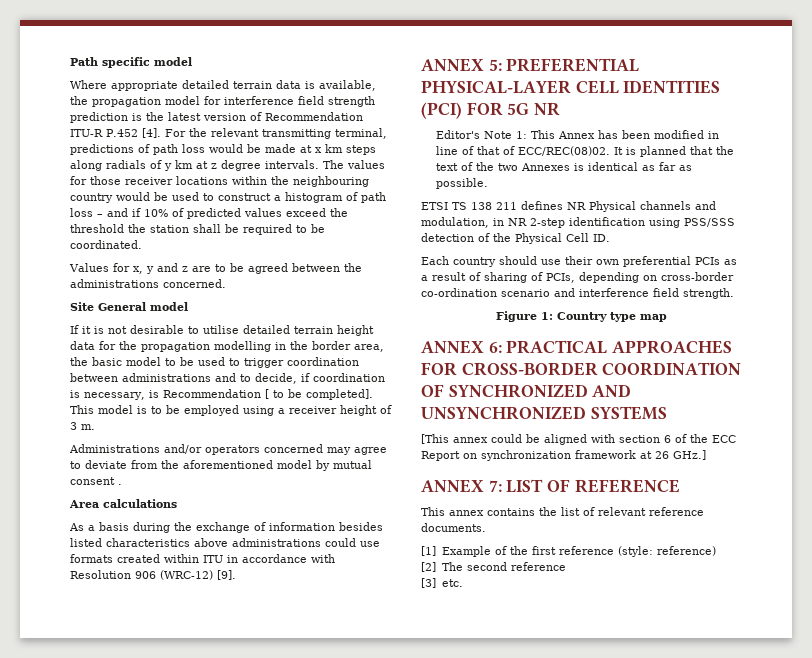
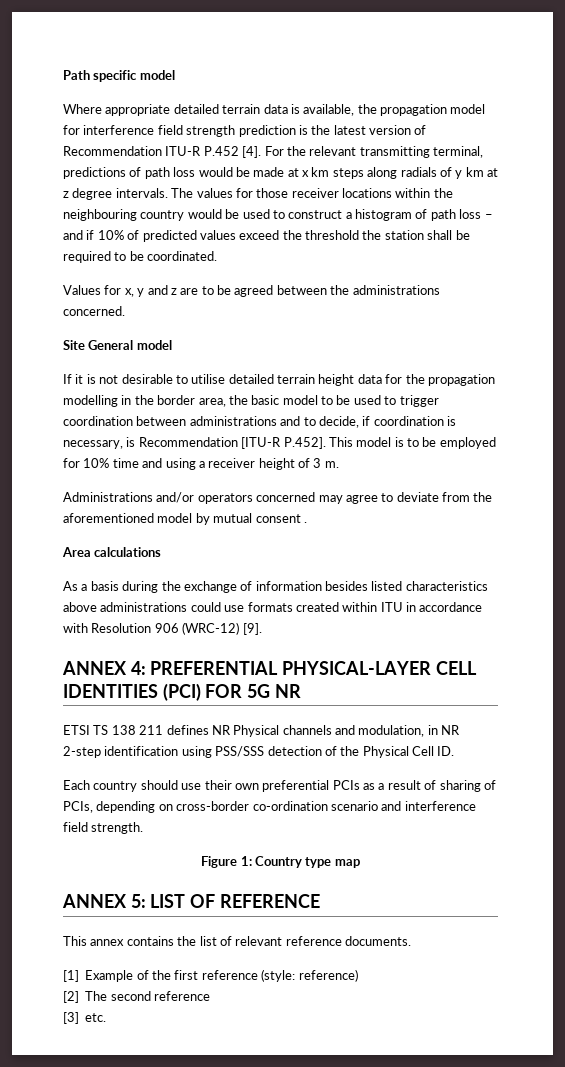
- If it is not desirable to utilise detailed terrain height data for the propagation modelling in the border area, the basic model to be used to trigger coordination between administrations and to decide, if coordination is necessary, is Recommendation [ to be completed]. This model is to be employed using a receiver height of 3 m.
+ If it is not desirable to utilise detailed terrain height data for the propagation modelling in the border area, the basic model to be used to trigger coordination between administrations and to decide, if coordination is necessary, is Recommendation [ITU-R P.452]. This model is to be employed for 10% time and using a receiver height of 3 m.
- ANNEX 5: PREFERENTIAL PHYSICAL-LAYER CELL IDENTITIES (PCI) FOR 5G NR
+ ANNEX 4: PREFERENTIAL PHYSICAL-LAYER CELL IDENTITIES (PCI) FOR 5G NR
- Editor's Note 1: This Annex has been modified in line of that of ECC/REC(08)02. It is planned that the text of the two Annexes is identical as far as possible.
- ANNEX 6: PRACTICAL APPROACHES FOR CROSS-BORDER COORDINATION OF SYNCHRONIZED AND UNSYNCHRONIZED SYSTEMS
- [This annex could be aligned with section 6 of the ECC Report on synchronization framework at 26 GHz.]
- ANNEX 7: LIST OF REFERENCE
+ ANNEX 5: LIST OF REFERENCE

